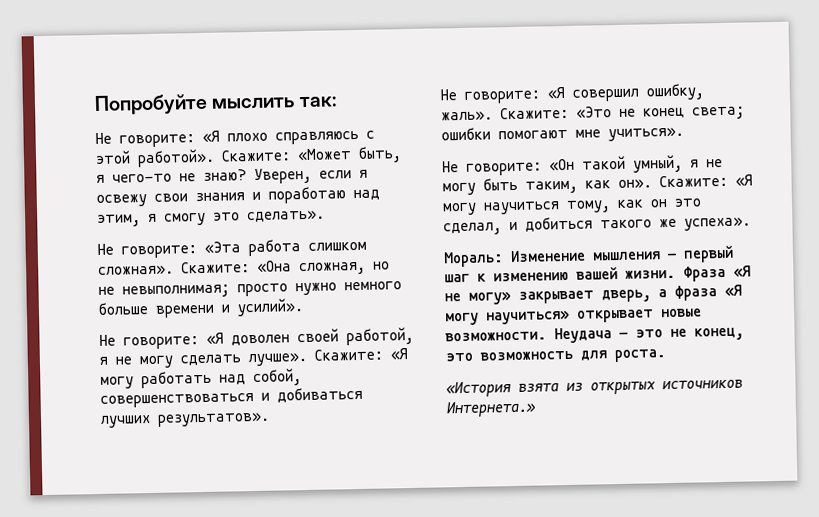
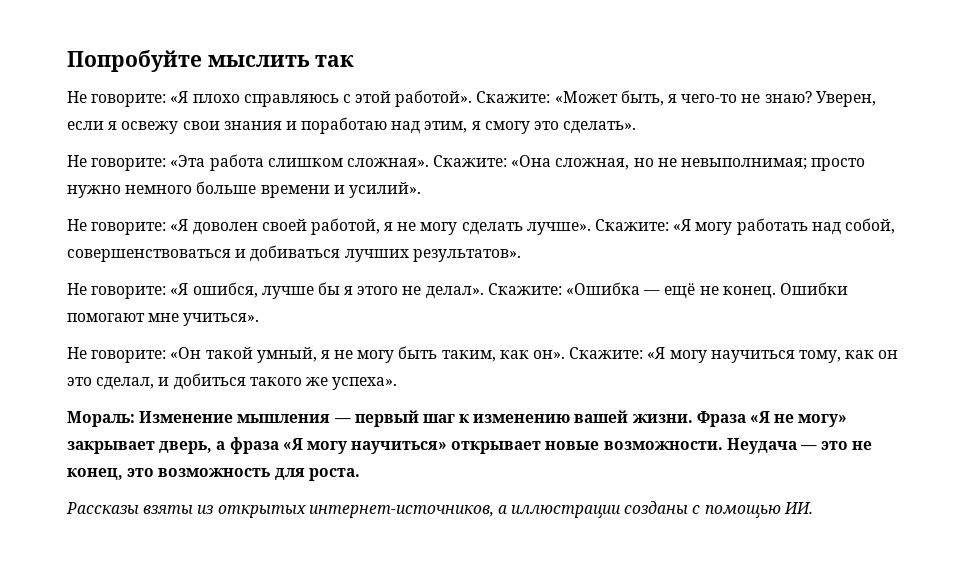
- Попробуйте мыслить так:
+ Попробуйте мыслить так
- Не говорите: «Я совершил ошибку, жаль». Скажите: «Это не конец света; ошибки помогают мне учиться».
+ Не говорите: «Я ошибся, лучше бы я этого не делал». Скажите: «Ошибка — ещё не конец. Ошибки помогают мне учиться».
- «История взята из открытых источников Интернета.»
+ Рассказы взяты из открытых интернет-источников, а иллюстрации созданы с помощью ИИ.

